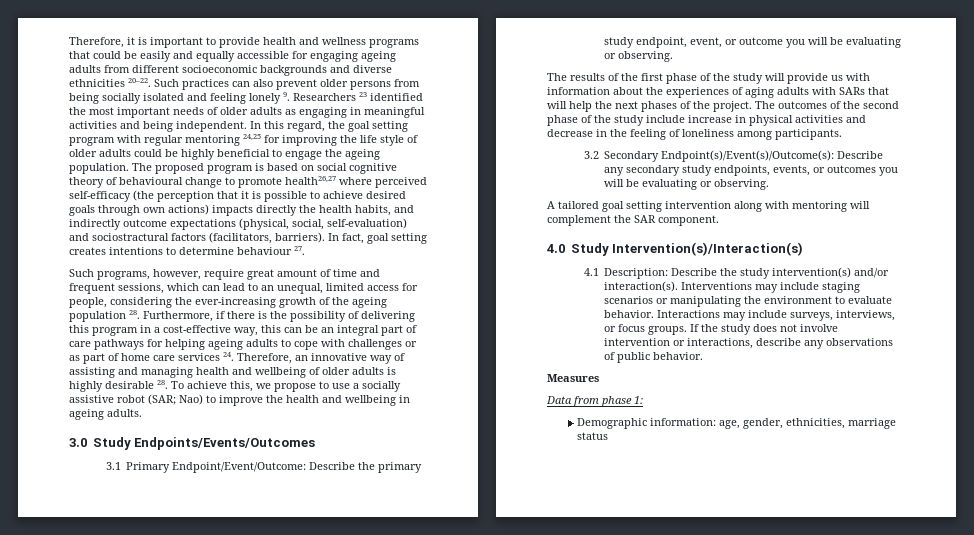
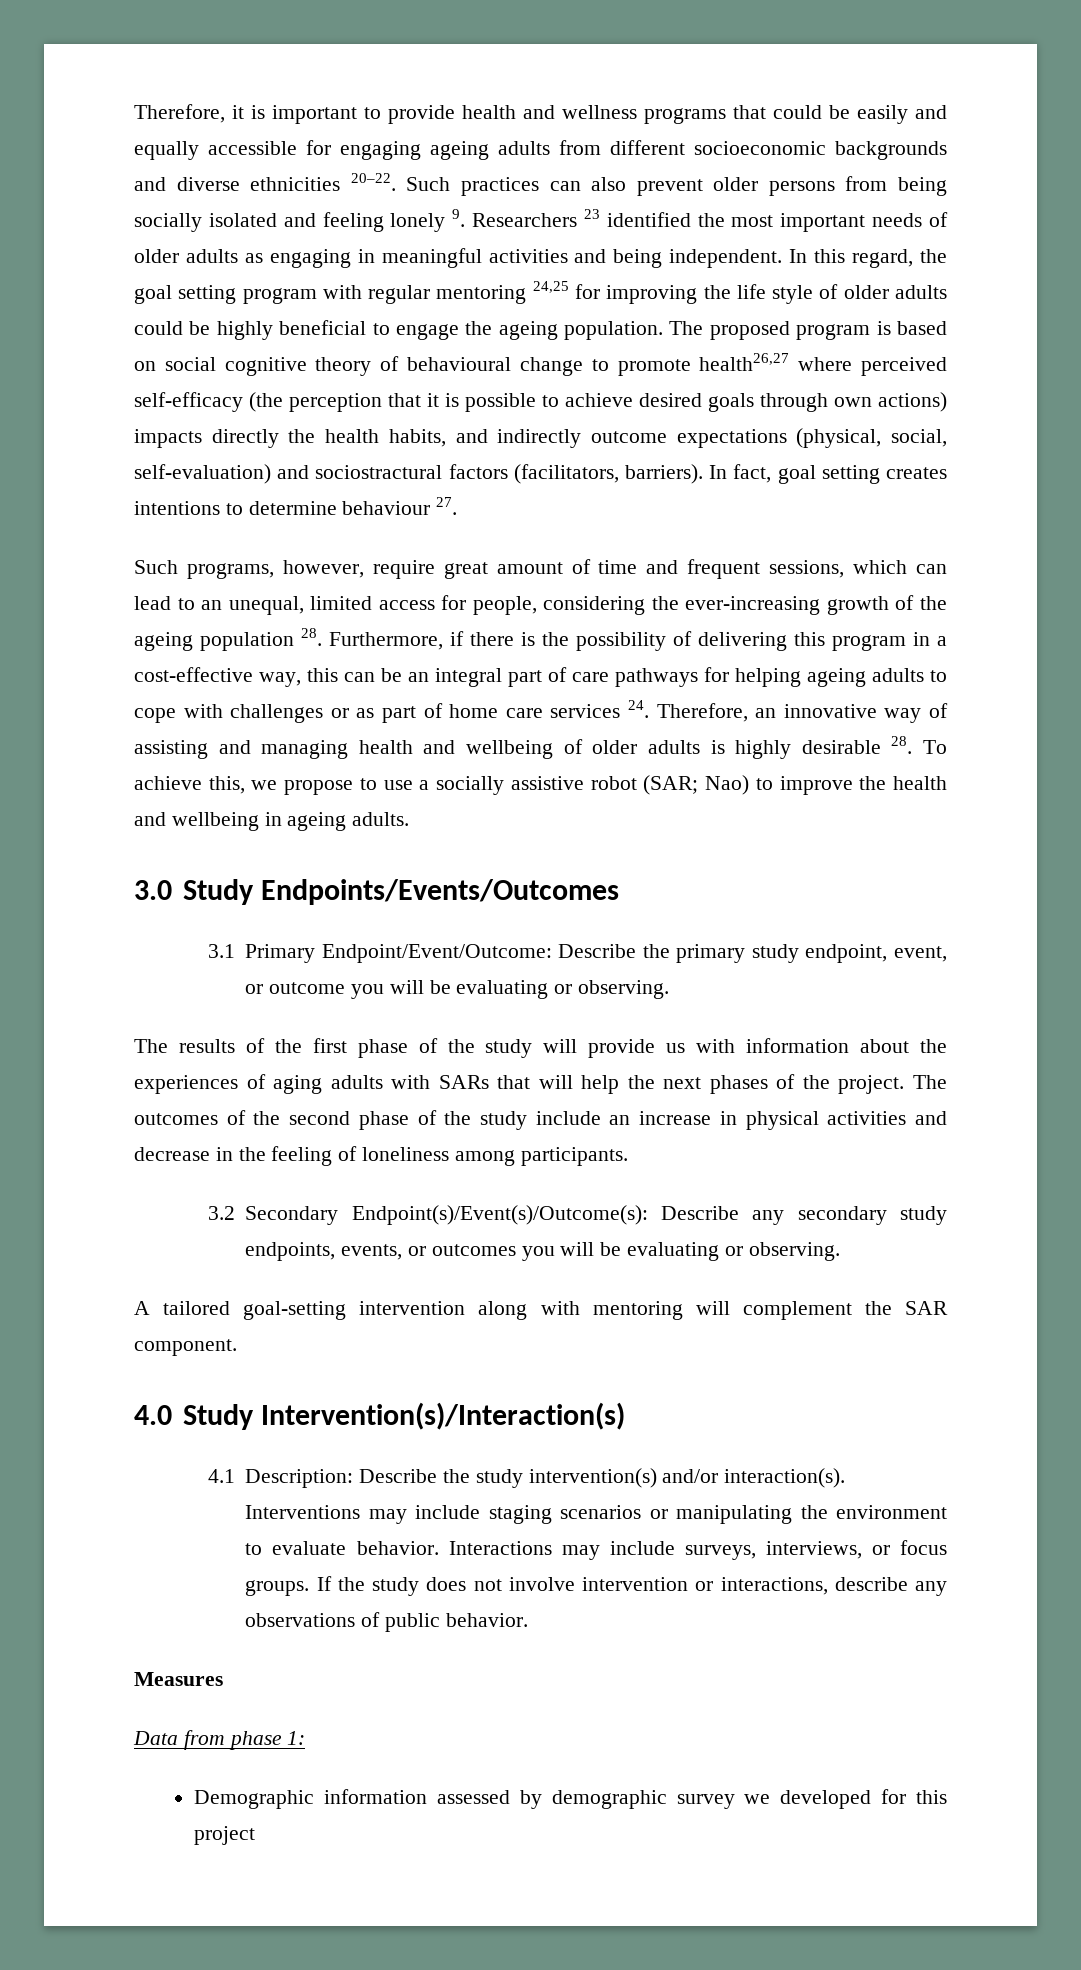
- The outcomes of the second phase of the study include increase in physical activities and decrease in the feeling of loneliness among participants.
+ The outcomes of the second phase of the study include an increase in physical activities and decrease in the feeling of loneliness among participants.
- A tailored goal setting intervention along with mentoring will complement the SAR component.
+ A tailored goal-setting intervention along with mentoring will complement the SAR component.
- Demographic information: age, gender, ethnicities, marriage status
+ Demographic information assessed by demographic survey we developed for this project

